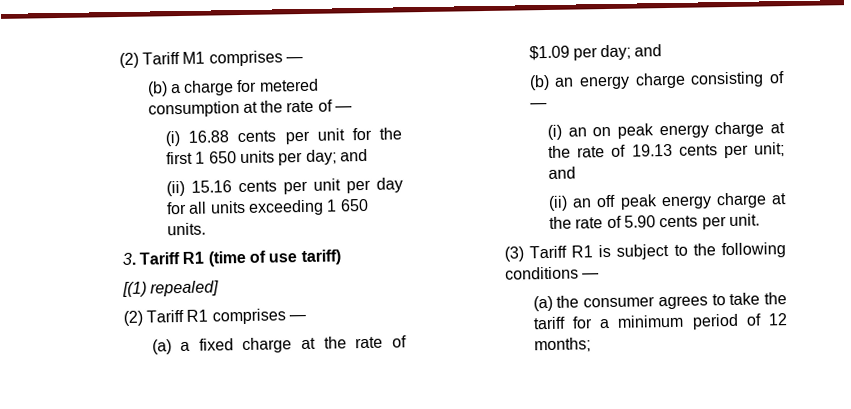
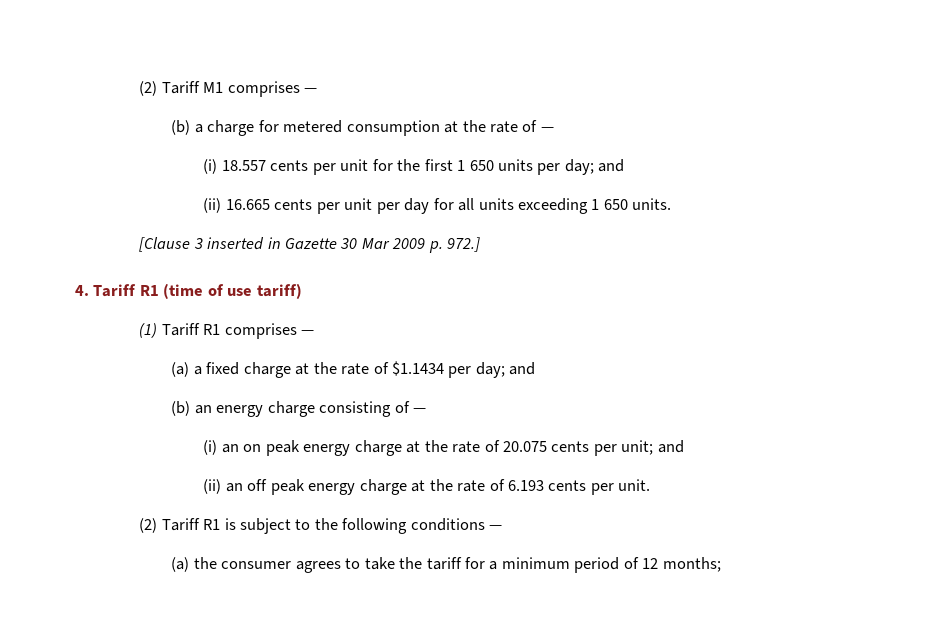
- (i) 16.88 cents per unit for the first 1 650 units per day; and
+ (i) 18.557 cents per unit for the first 1 650 units per day; and
- (ii) 15.16 cents per unit per day for all units exceeding 1 650 units.
+ (ii) 16.665 cents per unit per day for all units exceeding 1 650 units.
- 3. Tariff R1 (time of use tariff)
+ [Clause 3 inserted in Gazette 30 Mar 2009 p. 972.]
+ 4. Tariff R1 (time of use tariff)
- [(1) repealed]
- (2) Tariff R1 comprises —
+ (1) Tariff R1 comprises —
- (a) a fixed charge at the rate of $1.09 per day; and
+ (a) a fixed charge at the rate of $1.1434 per day; and
- (i) an on peak energy charge at the rate of 19.13 cents per unit; and
+ (i) an on peak energy charge at the rate of 20.075 cents per unit; and
- (ii) an off peak energy charge at the rate of 5.90 cents per unit.
+ (ii) an off peak energy charge at the rate of 6.193 cents per unit.
- (3) Tariff R1 is subject to the following conditions —
+ (2) Tariff R1 is subject to the following conditions —

